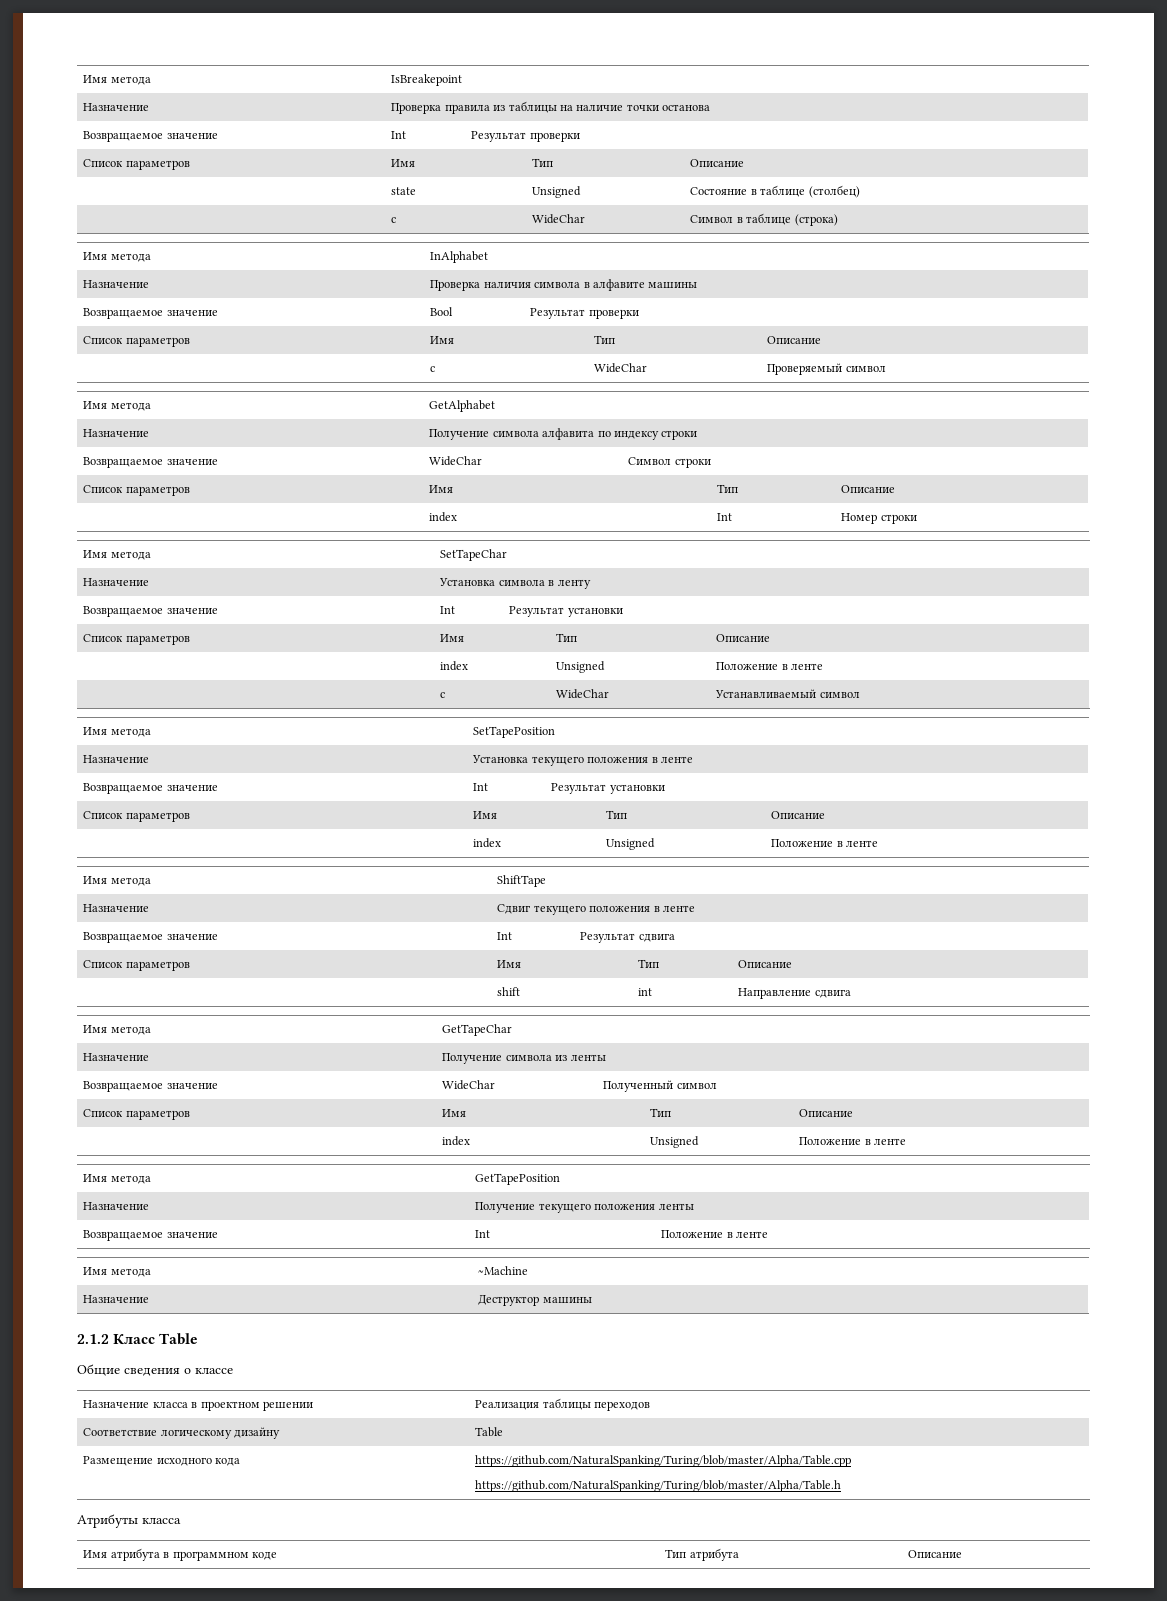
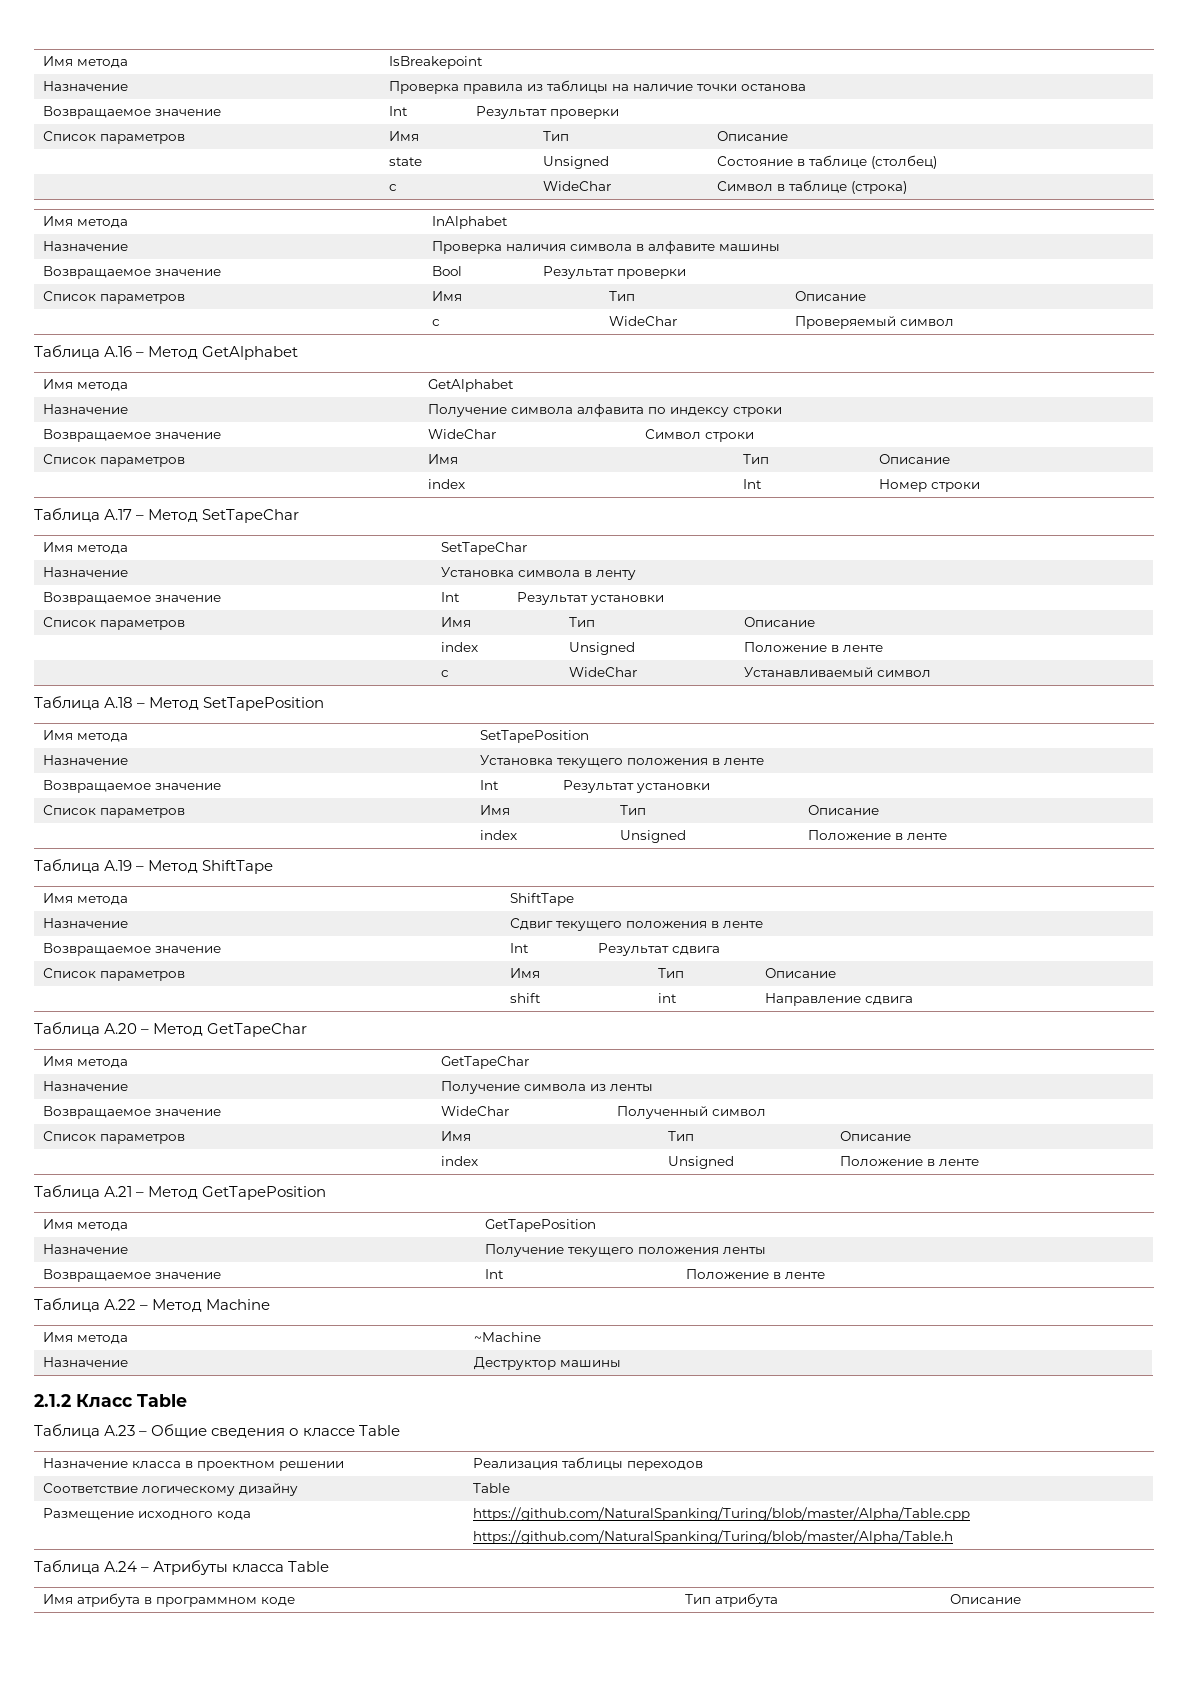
+ Таблица А.16 – Метод GetAlphabet
+ Таблица А.17 – Метод SetTapeChar
+ Таблица А.18 – Метод SetTapePosition
+ Таблица А.19 – Метод ShiftTape
+ Таблица А.20 – Метод GetTapeChar
+ Таблица А.21 – Метод GetTapePosition
+ Таблица А.22 – Метод Machine
- Общие сведения о классе
+ Таблица А.23 – Общие сведения о классе Table
- Атрибуты класса
+ Таблица А.24 – Атрибуты класса Table

